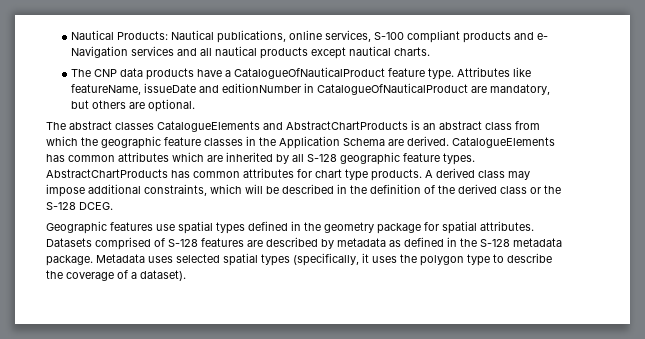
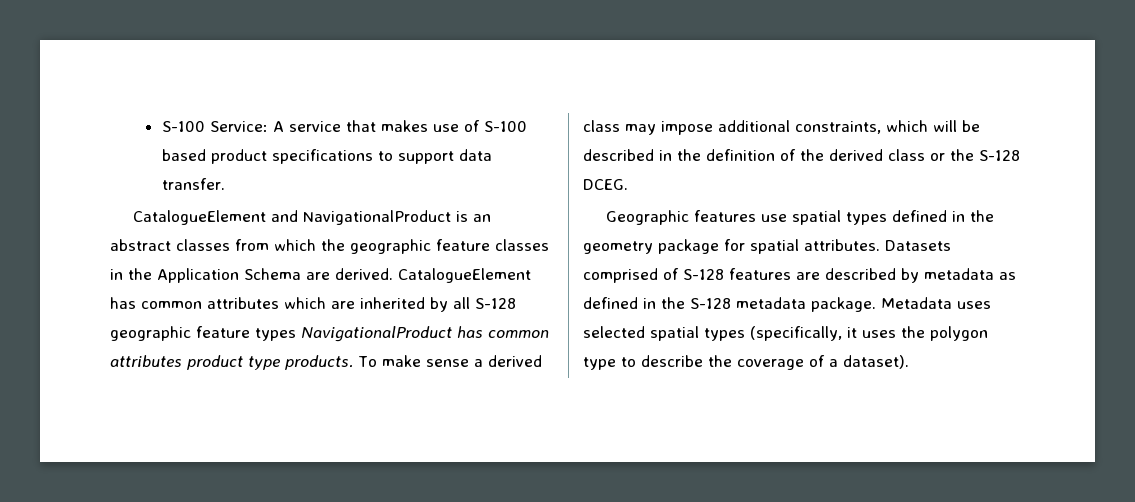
- Nautical Products: Nautical publications, online services, S-100 compliant products and e- Navigation services and all nautical products except nautical charts.
- The CNP data products have a CatalogueOfNauticalProduct feature type. Attributes like featureName, issueDate and editionNumber in CatalogueOfNauticalProduct are mandatory, but others are optional.
- The abstract classes CatalogueElements and AbstractChartProducts is an abstract class from which the geographic feature classes in the Application Schema are derived.
+ S-100 Service: A service that makes use of S-100 based product specifications to support data transfer.
+ CatalogueElement and NavigationalProduct is an abstract classes from which the geographic feature classes in the Application Schema are derived.
- CatalogueElements has common attributes which are inherited by all S-128 geographic feature types. AbstractChartProducts has common attributes for chart type products. A derived class may impose additional constraints, which will be described in the definition of the derived class or the S-128 DCEG.
+ CatalogueElement has common attributes which are inherited by all S-128 geographic feature types NavigationalProduct has common attributes product type products. To make sense a derived class may impose additional constraints, which will be described in the definition of the derived class or the S-128 DCEG.

